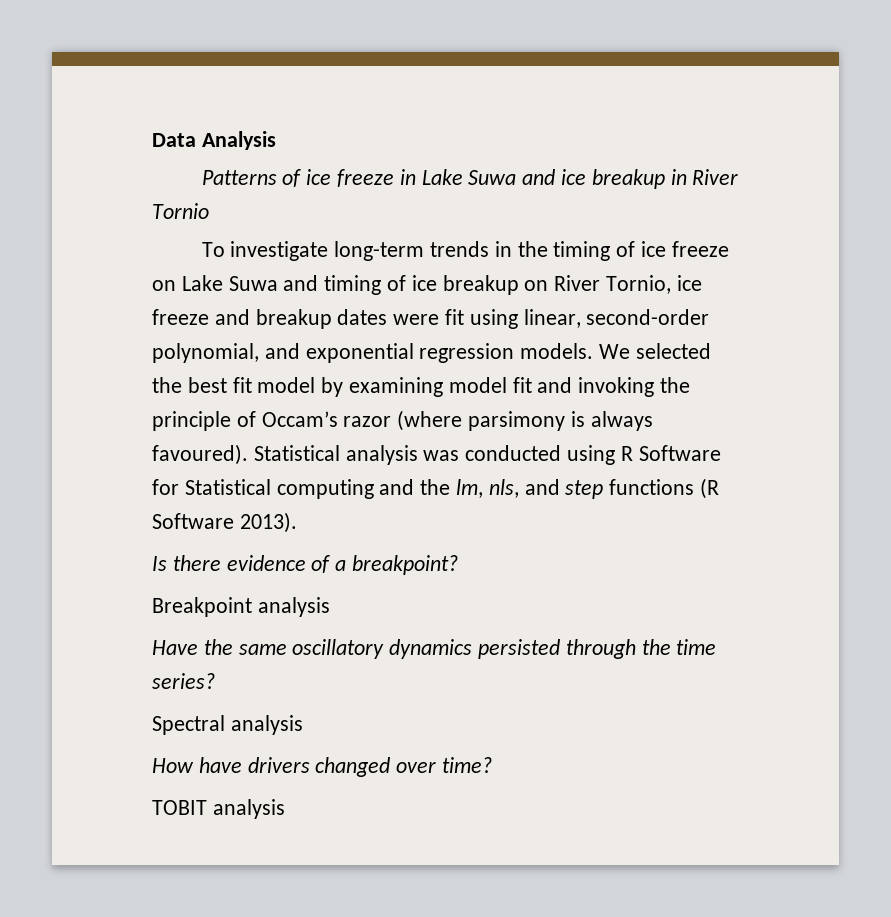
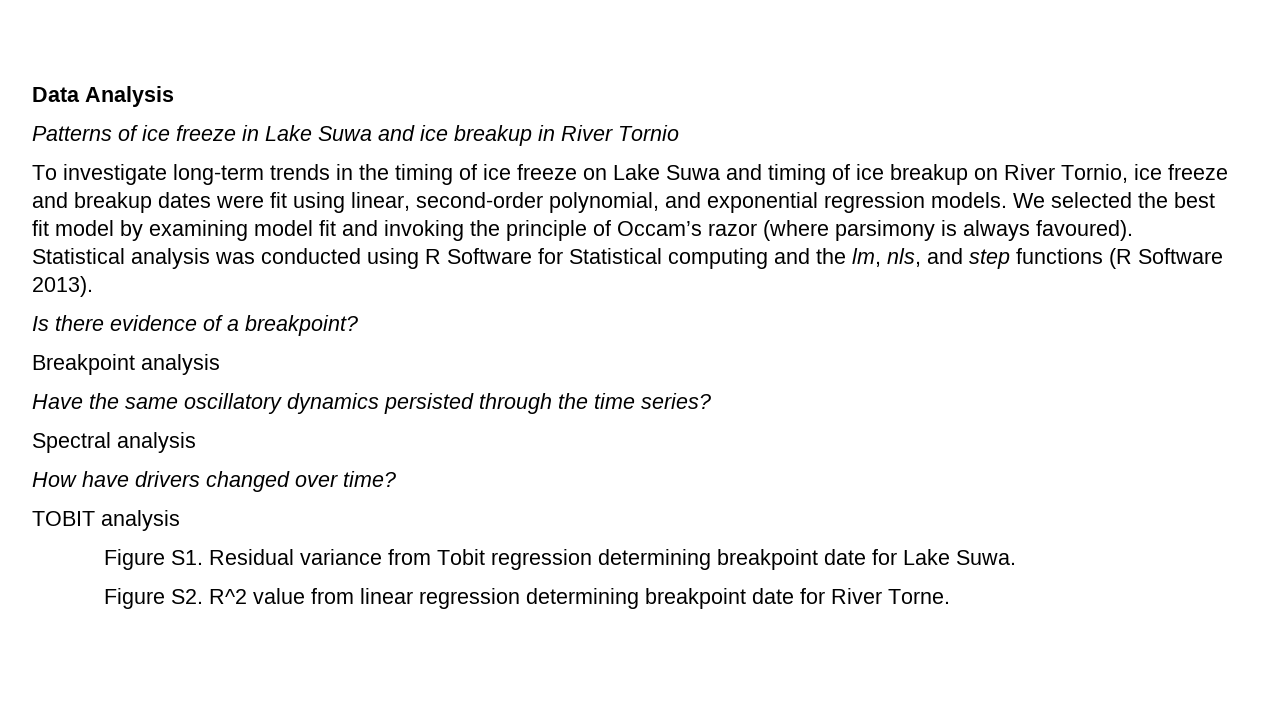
+ Figure S1. Residual variance from Tobit regression determining breakpoint date for Lake Suwa.
+ Figure S2. R^2 value from linear regression determining breakpoint date for River Torne.

